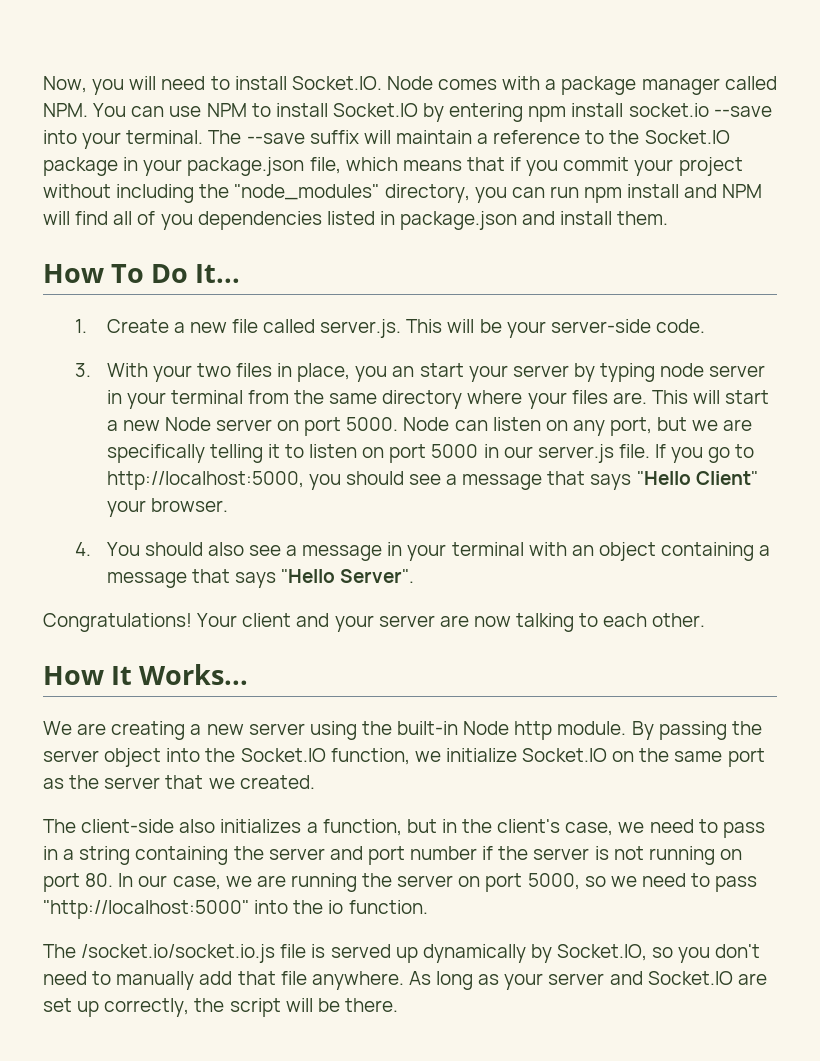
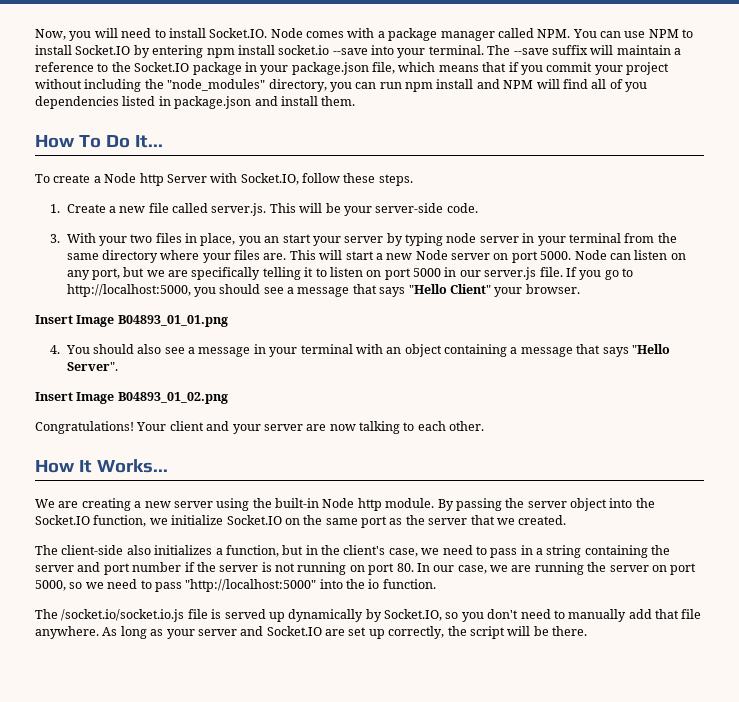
+ To create a Node http Server with Socket.IO, follow these steps.
+ Insert Image B04893_01_01.png
+ Insert Image B04893_01_02.png

